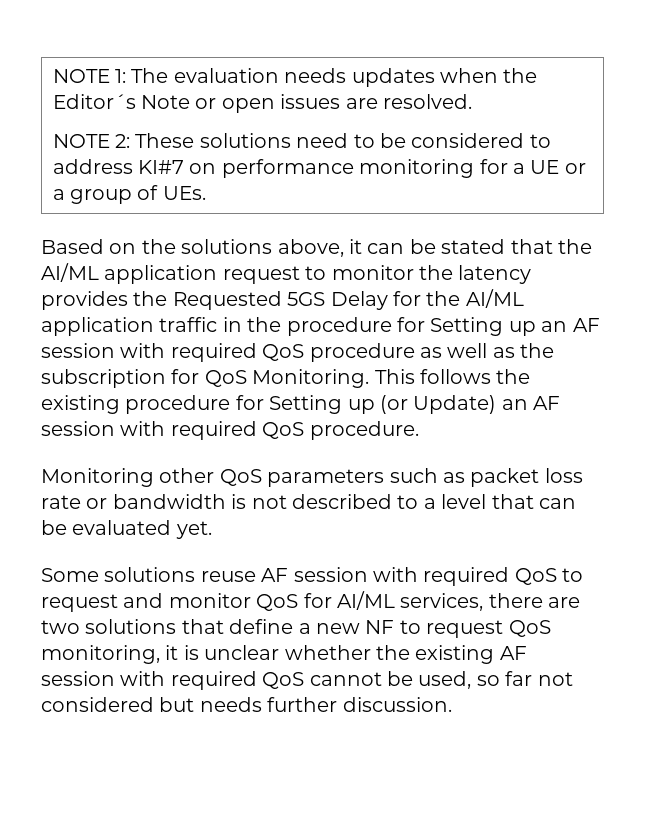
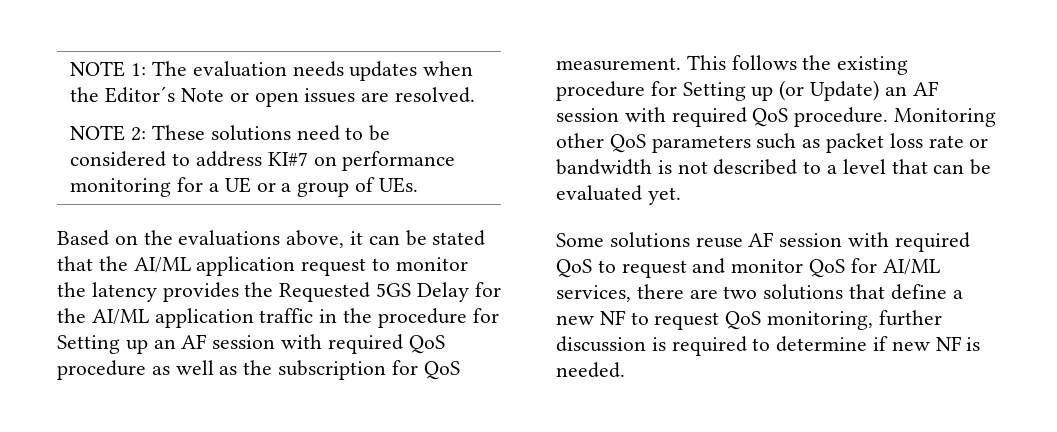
- Based on the solutions above, it can be stated that the AI/ML application request to monitor the latency provides the Requested 5GS Delay for the AI/ML application traffic in the procedure for Setting up an AF session with required QoS procedure as well as the subscription for QoS Monitoring.
+ Based on the evaluations above, it can be stated that the AI/ML application request to monitor the latency provides the Requested 5GS Delay for the AI/ML application traffic in the procedure for Setting up an AF session with required QoS procedure as well as the subscription for QoS measurement.
- This follows the existing procedure for Setting up (or Update) an AF session with required QoS procedure.
- Monitoring other QoS parameters such as packet loss rate or bandwidth is not described to a level that can be evaluated yet.
+ This follows the existing procedure for Setting up (or Update) an AF session with required QoS procedure. Monitoring other QoS parameters such as packet loss rate or bandwidth is not described to a level that can be evaluated yet.
- Some solutions reuse AF session with required QoS to request and monitor QoS for AI/ML services, there are two solutions that define a new NF to request QoS monitoring, it is unclear whether the existing AF session with required QoS cannot be used, so far not considered but needs further discussion.
+ Some solutions reuse AF session with required QoS to request and monitor QoS for AI/ML services, there are two solutions that define a new NF to request QoS monitoring, further discussion is required to determine if new NF is needed.

